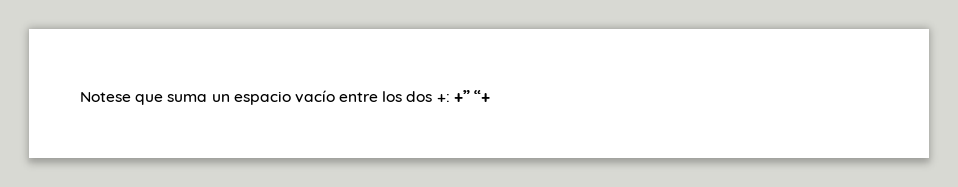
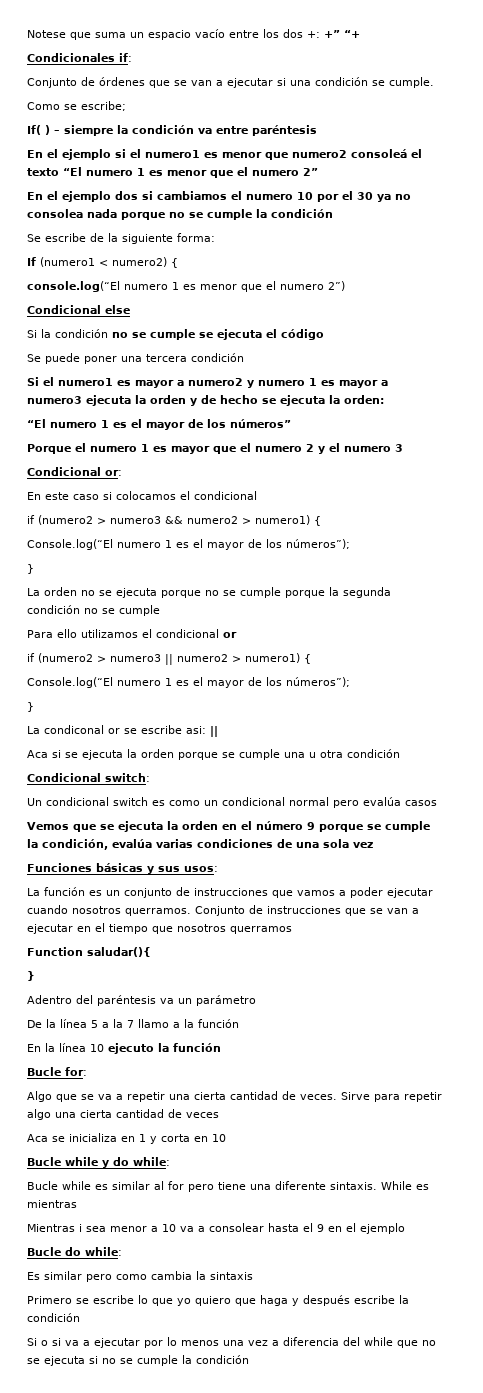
+ Condicionales if:
+ Conjunto de órdenes que se van a ejecutar si una condición se cumple.
+ Como se escribe;
+ If( ) – siempre la condición va entre paréntesis
+ En el ejemplo si el numero1 es menor que numero2 consoleá el texto “El numero 1 es menor que el numero 2”
+ En el ejemplo dos si cambiamos el numero 10 por el 30 ya no consolea nada porque no se cumple la condición
+ Se escribe de la siguiente forma:
+ If (numero1 < numero2) {
+ console.log(“El numero 1 es menor que el numero 2”)
+ Condicional else
+ Si la condición no se cumple se ejecuta el código
+ Se puede poner una tercera condición
+ Si el numero1 es mayor a numero2 y numero 1 es mayor a numero3 ejecuta la orden y de hecho se ejecuta la orden:
+ “El numero 1 es el mayor de los números”
+ Porque el numero 1 es mayor que el numero 2 y el numero 3
+ Condicional or:
+ En este caso si colocamos el condicional
+ if (numero2 > numero3 && numero2 > numero1) {
+ Console.log(“El numero 1 es el mayor de los números”);
+ }
+ La orden no se ejecuta porque no se cumple porque la segunda condición no se cumple
+ Para ello utilizamos el condicional or
+ if (numero2 > numero3 || numero2 > numero1) {
+ Console.log(“El numero 1 es el mayor de los números”);
+ }
+ La condiconal or se escribe asi: ||
+ Aca si se ejecuta la orden porque se cumple una u otra condición
+ Condicional switch:
+ Un condicional switch es como un condicional normal pero evalúa casos
+ Vemos que se ejecuta la orden en el número 9 porque se cumple la condición, evalúa varias condiciones de una sola vez
+ Funciones básicas y sus usos:
+ La función es un conjunto de instrucciones que vamos a poder ejecutar cuando nosotros querramos. Conjunto de instrucciones que se van a ejecutar en el tiempo que nosotros querramos
+ Function saludar(){
+ }
+ Adentro del paréntesis va un parámetro
+ De la línea 5 a la 7 llamo a la función
+ En la línea 10 ejecuto la función
+ Bucle for:
+ Algo que se va a repetir una cierta cantidad de veces. Sirve para repetir algo una cierta cantidad de veces
+ Aca se inicializa en 1 y corta en 10
+ Bucle while y do while:
+ Bucle while es similar al for pero tiene una diferente sintaxis. While es mientras
+ Mientras i sea menor a 10 va a consolear hasta el 9 en el ejemplo
+ Bucle do while:
+ Es similar pero como cambia la sintaxis
+ Primero se escribe lo que yo quiero que haga y después escribe la condición
+ Si o si va a ejecutar por lo menos una vez a diferencia del while que no se ejecuta si no se cumple la condición

